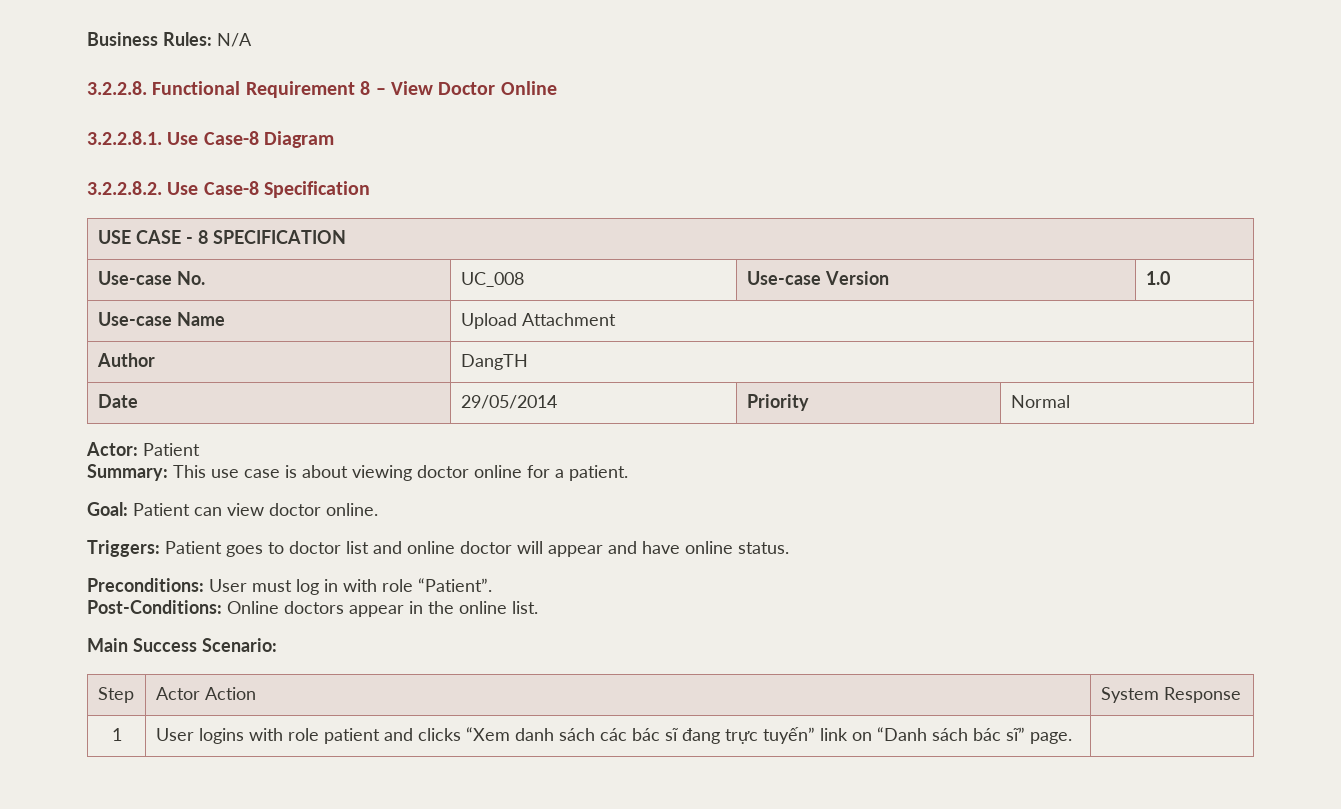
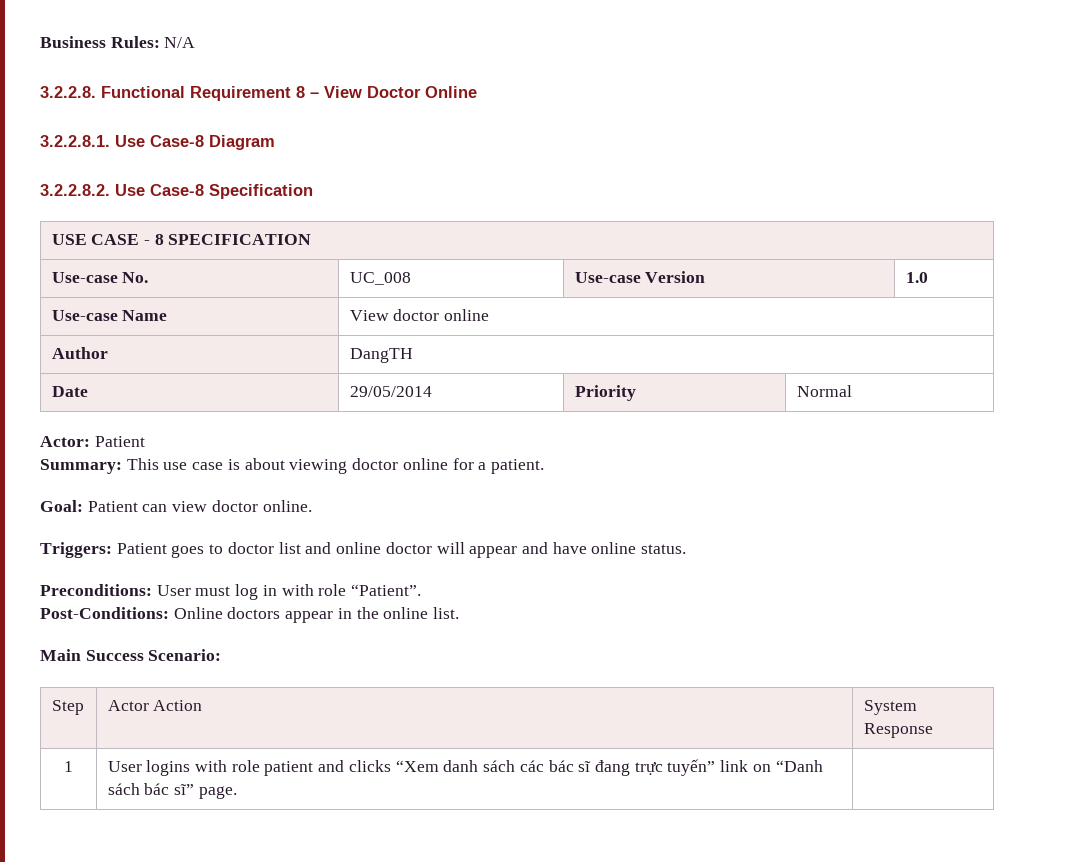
- Use-case Name | Upload Attachment
+ Use-case Name | View doctor online

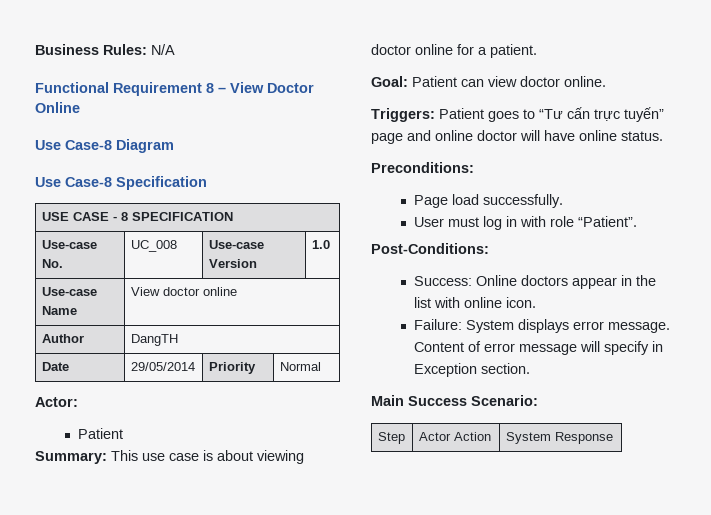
- 3.2.2.8. Functional Requirement 8 – View Doctor Online
+ Functional Requirement 8 – View Doctor Online
- 3.2.2.8.1. Use Case-8 Diagram
+ Use Case-8 Diagram
- 3.2.2.8.2. Use Case-8 Specification
+ Use Case-8 Specification
- Actor: Patient
+ Actor:
+ Patient
- Triggers: Patient goes to doctor list and online doctor will appear and have online status.
+ Triggers: Patient goes to “Tư cấn trực tuyến” page and online doctor will have online status.
- Preconditions: User must log in with role “Patient”.
+ Preconditions:
+ Page load successfully.
+ User must log in with role “Patient”.
- Post-Conditions: Online doctors appear in the online list.
+ Post-Conditions:
+ Success: Online doctors appear in the list with online icon.
+ Failure: System displays error message. Content of error message will specify in Exception section.
- 1 | User logins with role patient and clicks “Xem danh sách các bác sĩ đang trực tuyến” link on “Danh sách bác sĩ” page. |

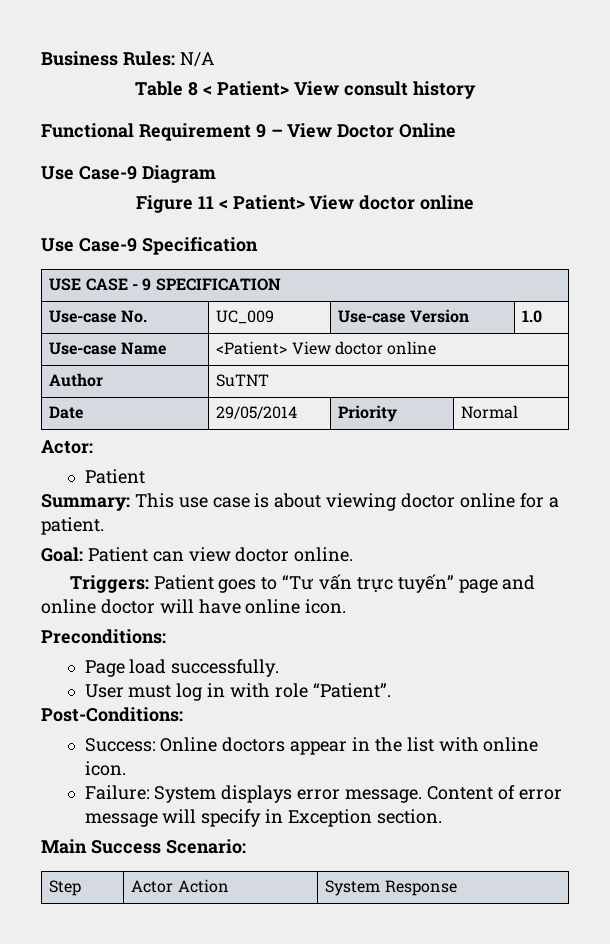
+ Table 8 < Patient> View consult history
- Functional Requirement 8 – View Doctor Online
+ Functional Requirement 9 – View Doctor Online
- Use Case-8 Diagram
+ Use Case-9 Diagram
- Use Case-8 Specification
+ Figure 11 < Patient> View doctor online
+ Use Case-9 Specification
- USE CASE - 8 SPECIFICATION
+ USE CASE - 9 SPECIFICATION
- Use-case No. | UC_008 | Use-case Version | 1.0
+ Use-case No. | UC_009 | Use-case Version | 1.0
- Use-case Name | View doctor online
+ Use-case Name | <Patient> View doctor online
- Author | DangTH
+ Author | SuTNT
- Triggers: Patient goes to “Tư cấn trực tuyến” page and online doctor will have online status.
+ Triggers: Patient goes to “Tư vấn trực tuyến” page and online doctor will have online icon.

